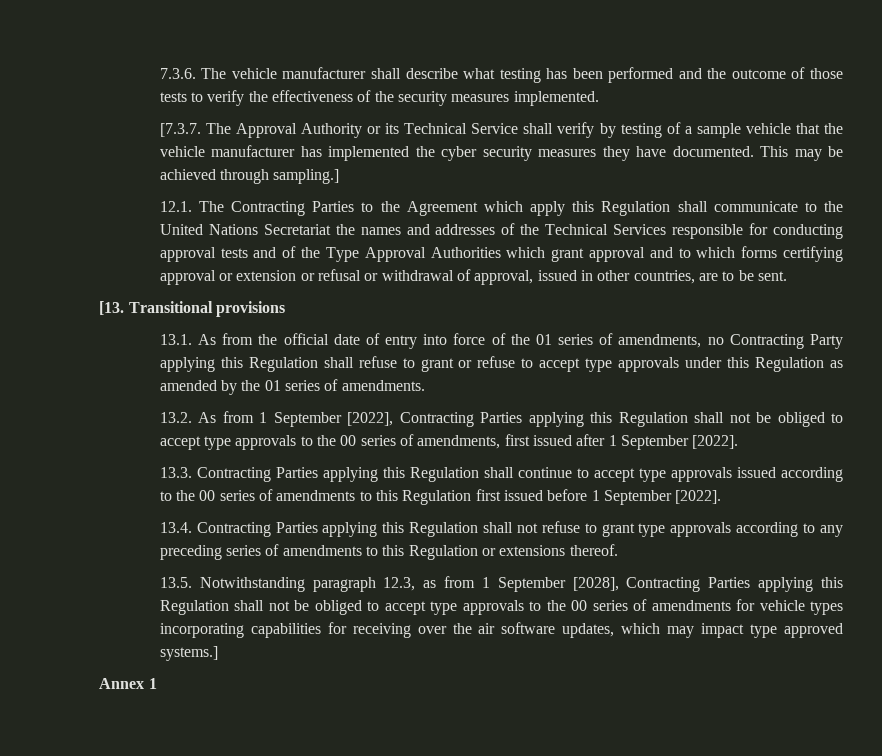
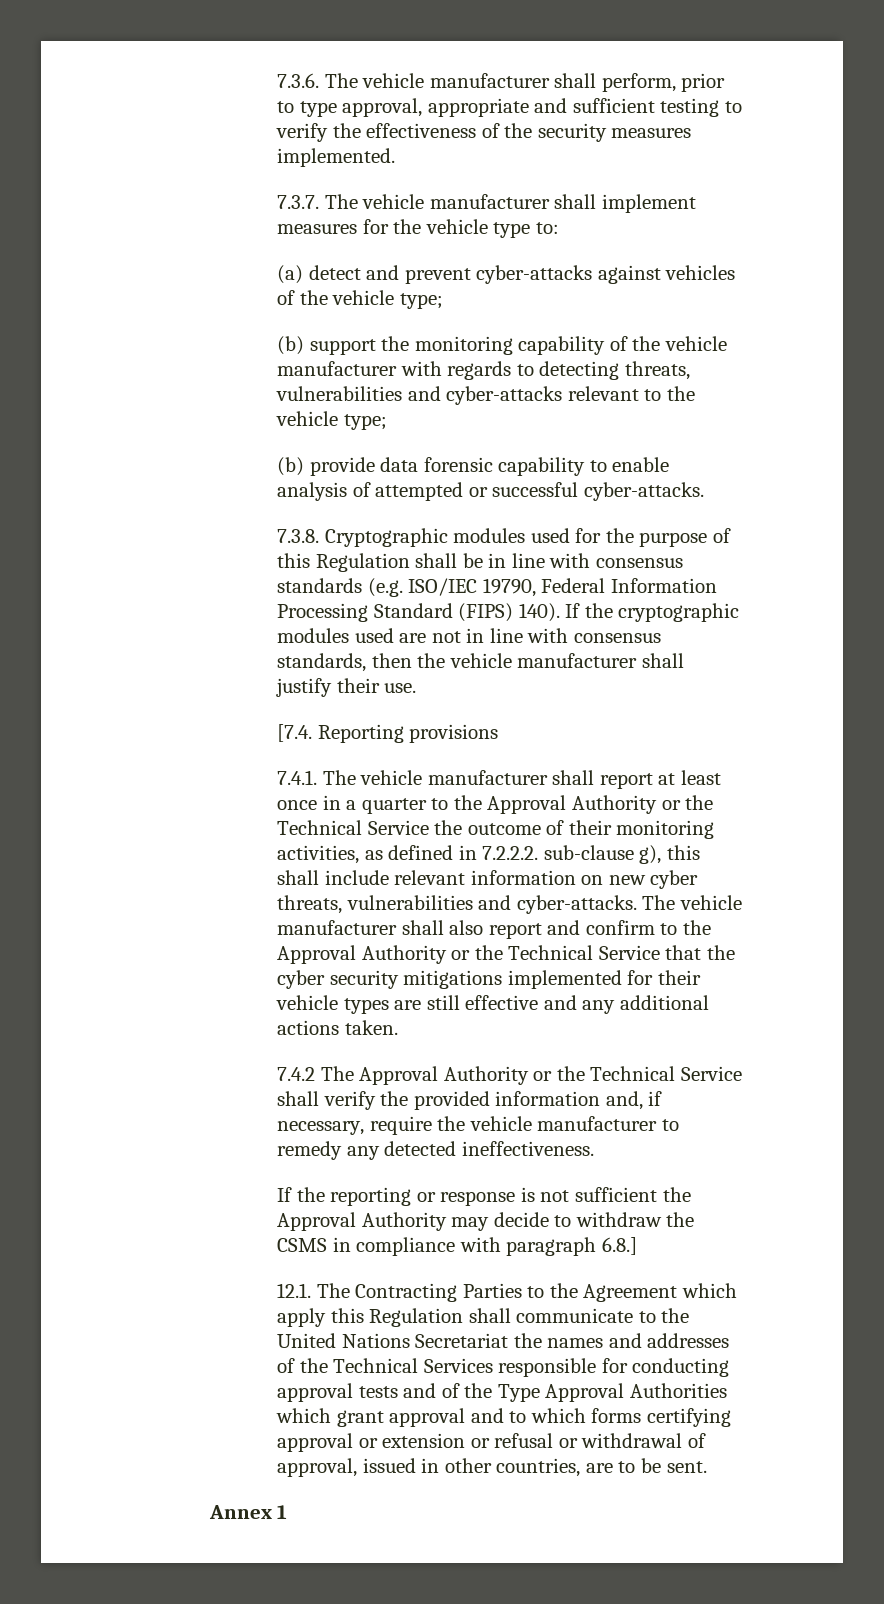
- 7.3.6. The vehicle manufacturer shall describe what testing has been performed and the outcome of those tests to verify the effectiveness of the security measures implemented.
+ 7.3.6. The vehicle manufacturer shall perform, prior to type approval, appropriate and sufficient testing to verify the effectiveness of the security measures implemented.
- [7.3.7. The Approval Authority or its Technical Service shall verify by testing of a sample vehicle that the vehicle manufacturer has implemented the cyber security measures they have documented. This may be achieved through sampling.]
+ 7.3.7. The vehicle manufacturer shall implement measures for the vehicle type to:
+ (a) detect and prevent cyber-attacks against vehicles of the vehicle type;
+ (b) support the monitoring capability of the vehicle manufacturer with regards to detecting threats, vulnerabilities and cyber-attacks relevant to the vehicle type;
+ (b) provide data forensic capability to enable analysis of attempted or successful cyber-attacks.
+ 7.3.8. Cryptographic modules used for the purpose of this Regulation shall be in line with consensus standards (e.g. ISO/IEC 19790, Federal Information Processing Standard (FIPS) 140). If the cryptographic modules used are not in line with consensus standards, then the vehicle manufacturer shall justify their use.
+ [7.4. Reporting provisions
+ 7.4.1. The vehicle manufacturer shall report at least once in a quarter to the Approval Authority or the Technical Service the outcome of their monitoring activities, as defined in 7.2.2.2. sub-clause g), this shall include relevant information on new cyber threats, vulnerabilities and cyber-attacks. The vehicle manufacturer shall also report and confirm to the Approval Authority or the Technical Service that the cyber security mitigations implemented for their vehicle types are still effective and any additional actions taken.
+ 7.4.2 The Approval Authority or the Technical Service shall verify the provided information and, if necessary, require the vehicle manufacturer to remedy any detected ineffectiveness.
+ If the reporting or response is not sufficient the Approval Authority may decide to withdraw the CSMS in compliance with paragraph 6.8.]
- [13. Transitional provisions
- 13.1. As from the official date of entry into force of the 01 series of amendments, no Contracting Party applying this Regulation shall refuse to grant or refuse to accept type approvals under this Regulation as amended by the 01 series of amendments.
- 13.2. As from 1 September [2022], Contracting Parties applying this Regulation shall not be obliged to accept type approvals to the 00 series of amendments, first issued after 1 September [2022].
- 13.3. Contracting Parties applying this Regulation shall continue to accept type approvals issued according to the 00 series of amendments to this Regulation first issued before 1 September [2022].
- 13.4. Contracting Parties applying this Regulation shall not refuse to grant type approvals according to any preceding series of amendments to this Regulation or extensions thereof.
- 13.5. Notwithstanding paragraph 12.3, as from 1 September [2028], Contracting Parties applying this Regulation shall not be obliged to accept type approvals to the 00 series of amendments for vehicle types incorporating capabilities for receiving over the air software updates, which may impact type approved systems.]

